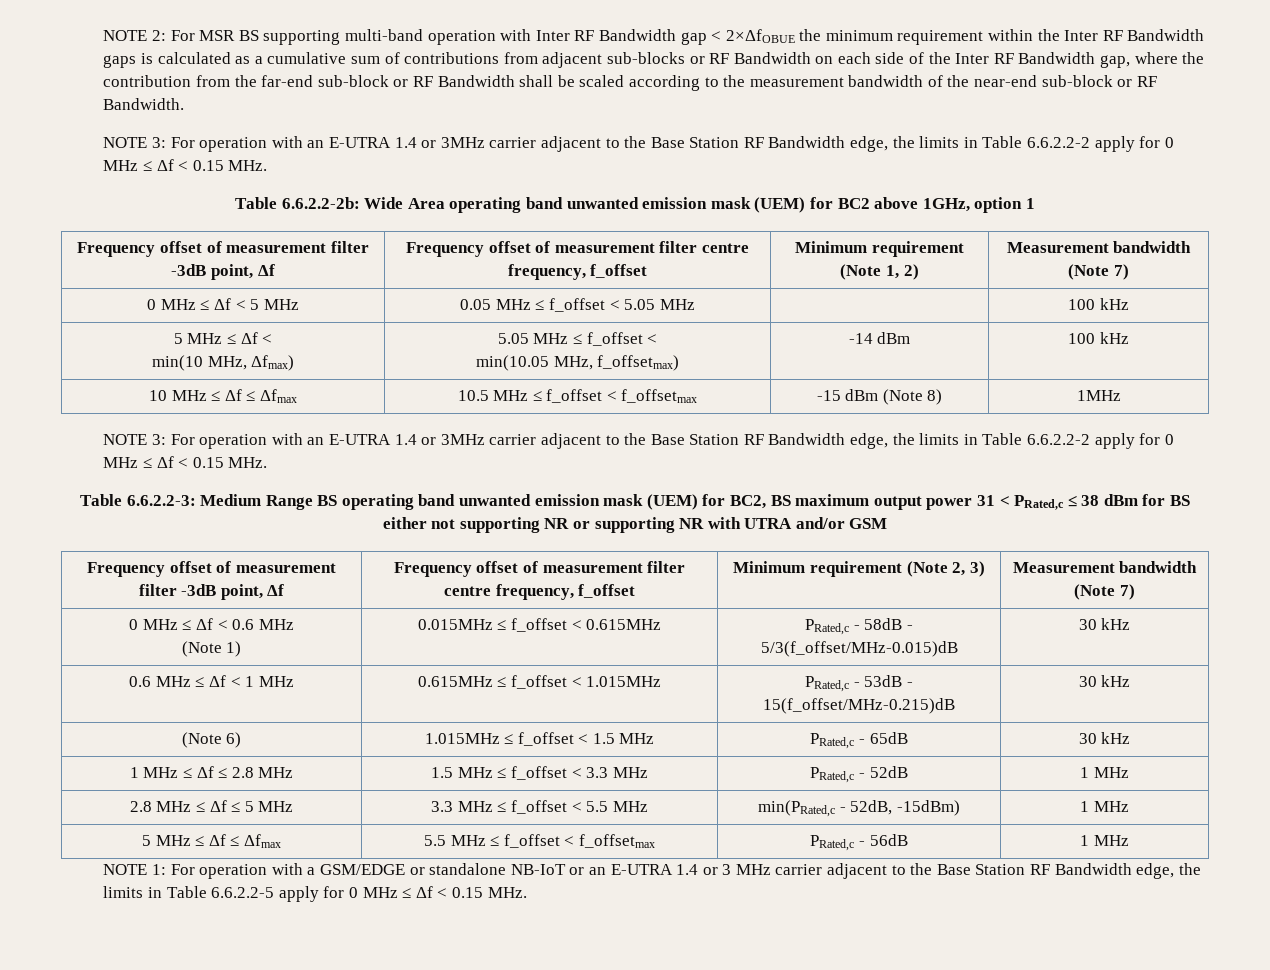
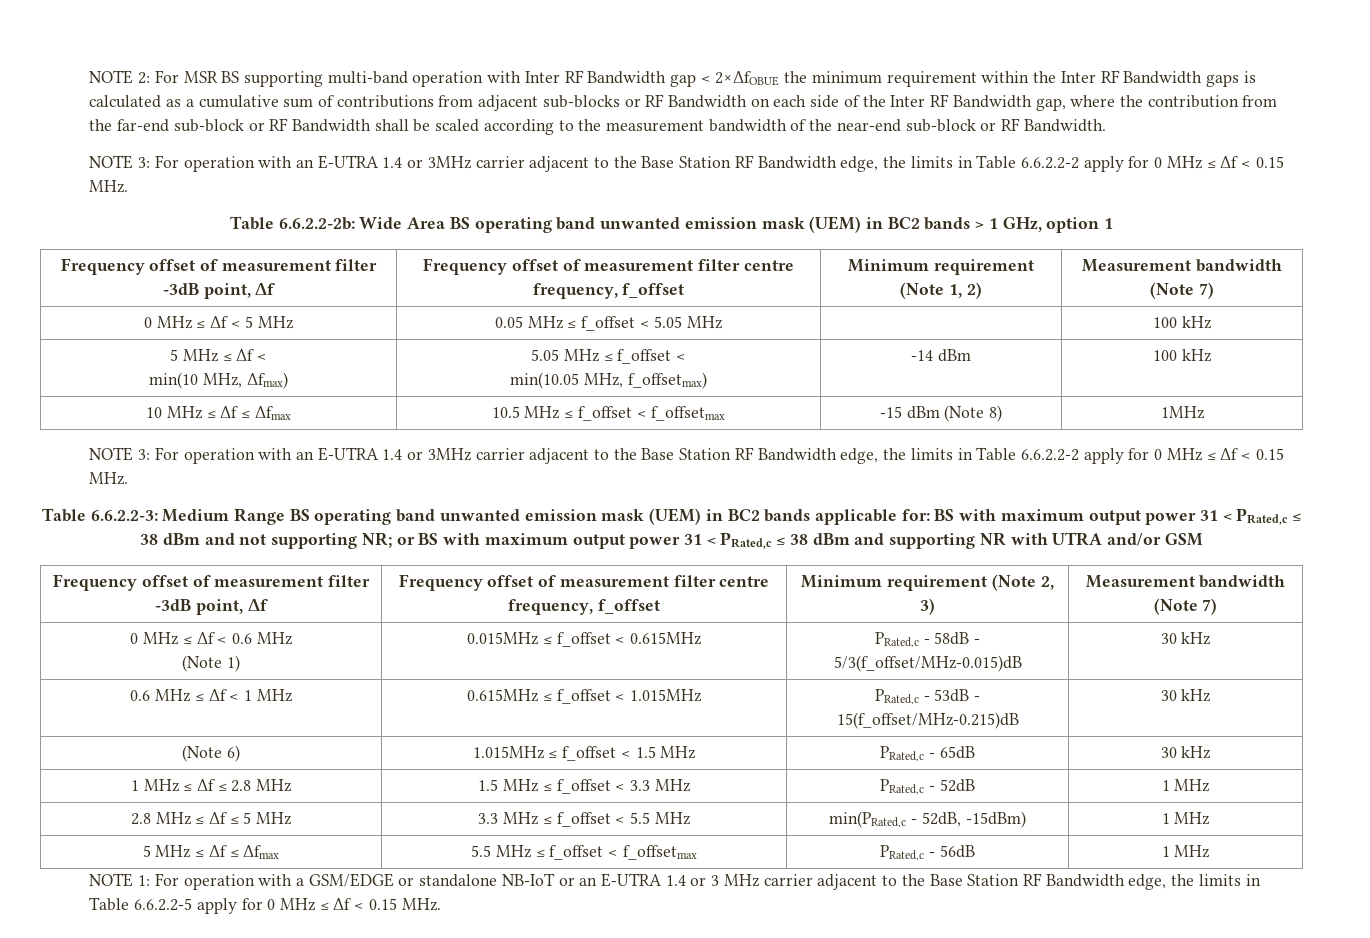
- Table 6.6.2.2-2b: Wide Area operating band unwanted emission mask (UEM) for BC2 above 1GHz, option 1
+ Table 6.6.2.2-2b: Wide Area BS operating band unwanted emission mask (UEM) in BC2 bands > 1 GHz, option 1
- Table 6.6.2.2-3: Medium Range BS operating band unwanted emission mask (UEM) for BC2, BS maximum output power 31 < PRated,c ≤ 38 dBm for BS either not supporting NR or supporting NR with UTRA and/or GSM
+ Table 6.6.2.2-3: Medium Range BS operating band unwanted emission mask (UEM) in BC2 bands applicable for: BS with maximum output power 31 < PRated,c ≤ 38 dBm and not supporting NR; or BS with maximum output power 31 < PRated,c ≤ 38 dBm and supporting NR with UTRA and/or GSM

